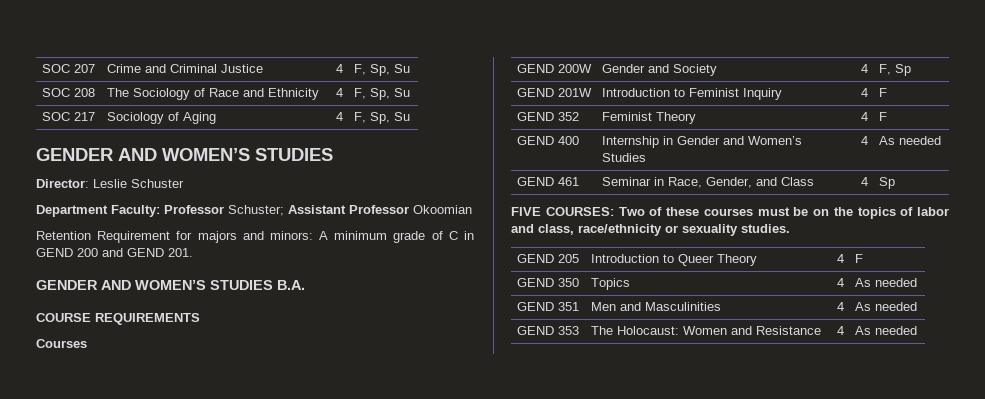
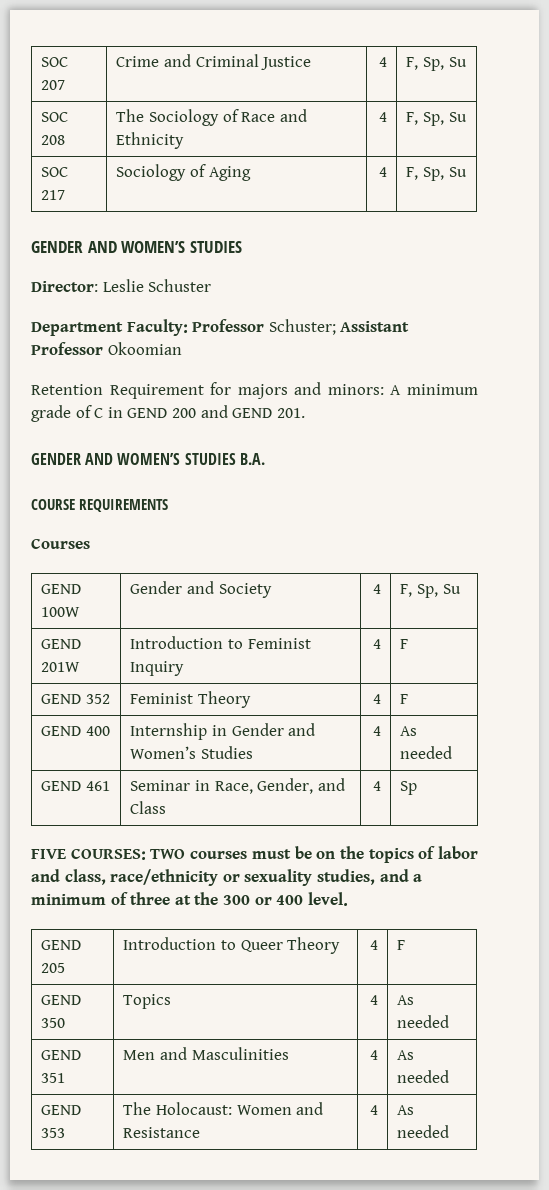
- GEND 200W | Gender and Society | 4 | F, Sp
+ GEND 100W | Gender and Society | 4 | F, Sp, Su
- FIVE COURSES: Two of these courses must be on the topics of labor and class, race/ethnicity or sexuality studies.
+ FIVE COURSES: TWO courses must be on the topics of labor and class, race/ethnicity or sexuality studies, and a minimum of three at the 300 or 400 level.

